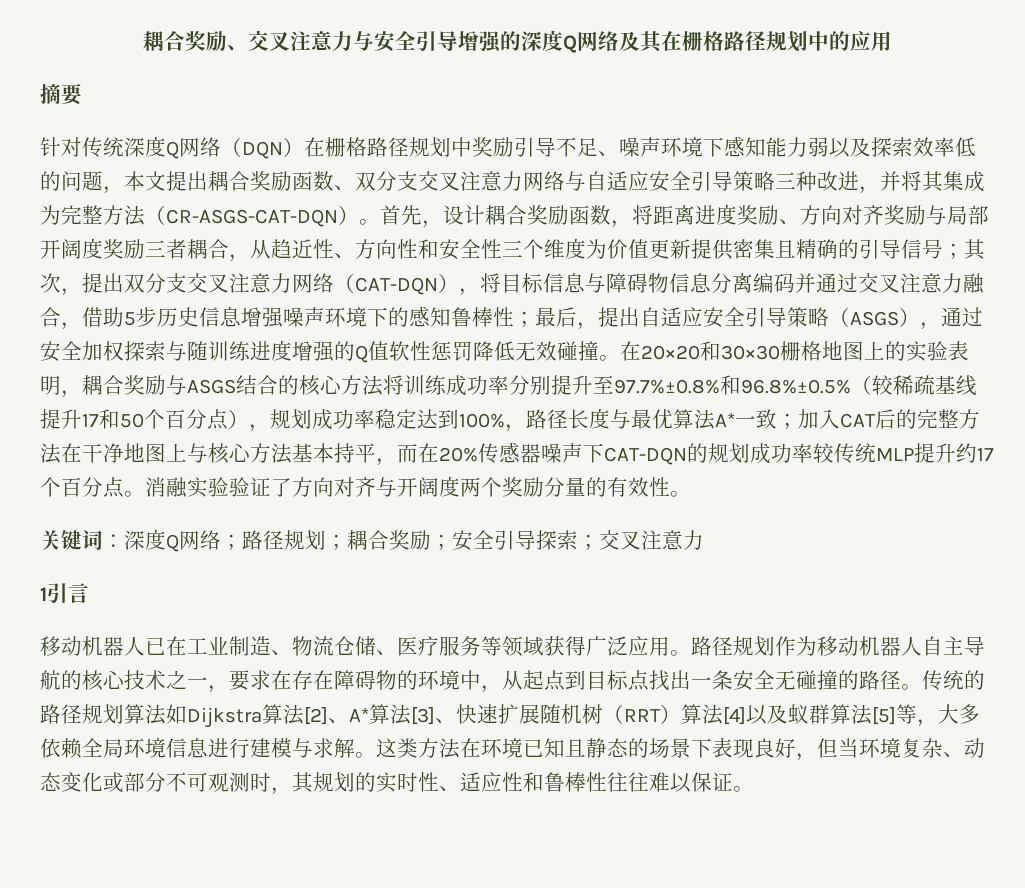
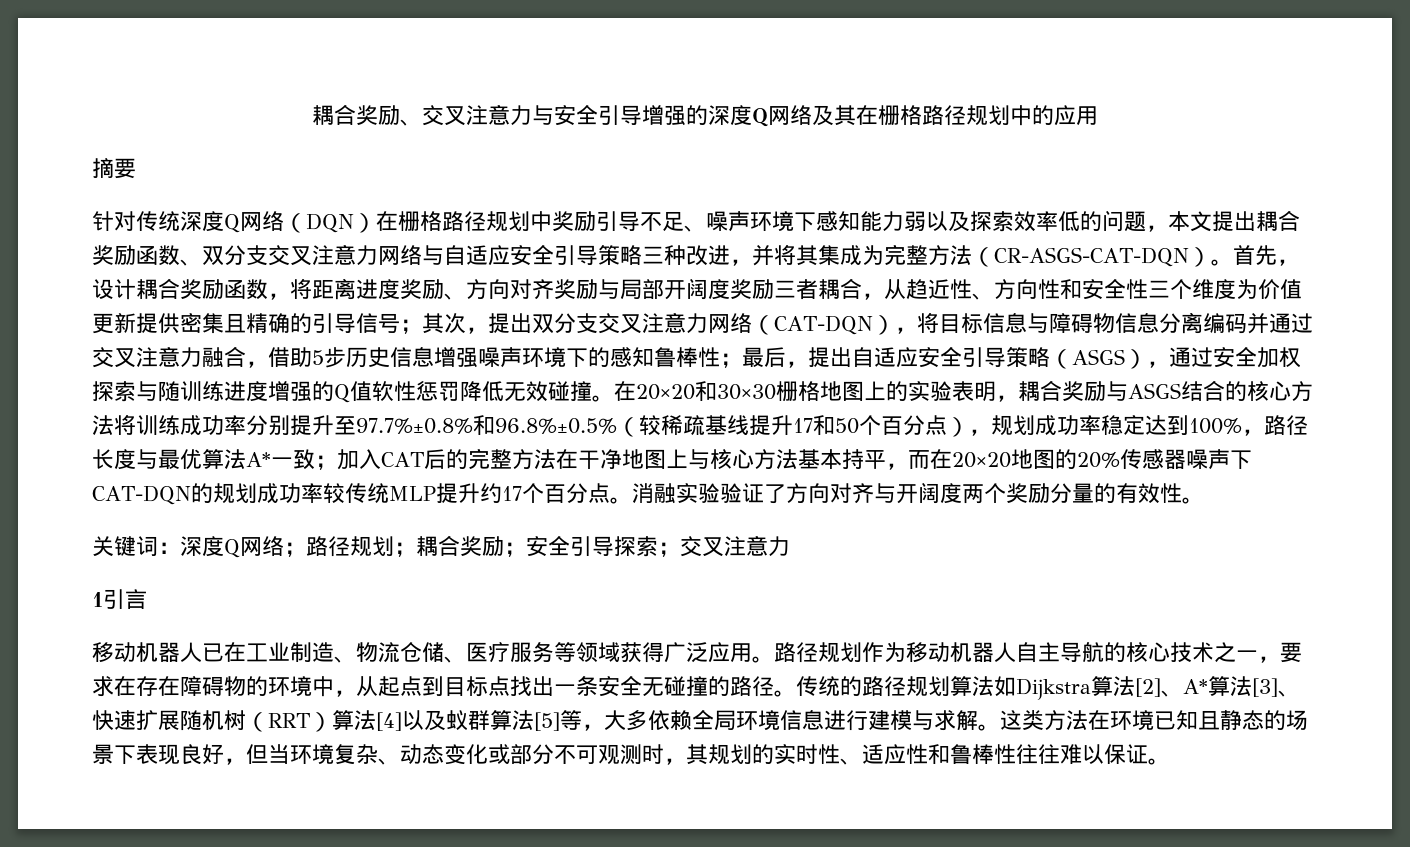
- 加入CAT后的完整方法在干净地图上与核心方法基本持平，而在20%传感器噪声下CAT-DQN的规划成功率较传统MLP提升约17个百分点。
+ 加入CAT后的完整方法在干净地图上与核心方法基本持平，而在20×20地图的20%传感器噪声下CAT-DQN的规划成功率较传统MLP提升约17个百分点。

